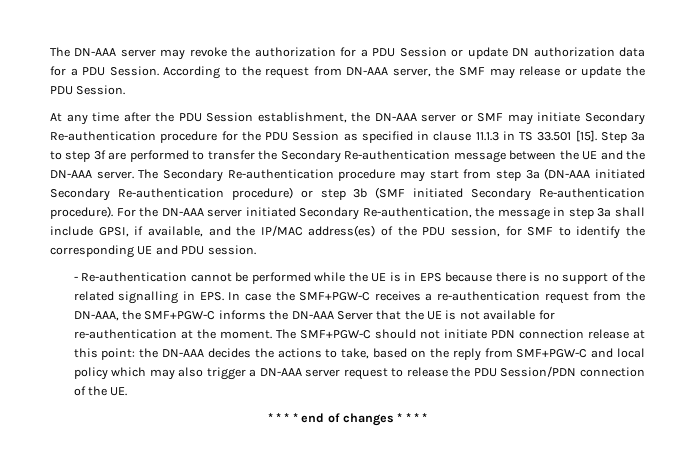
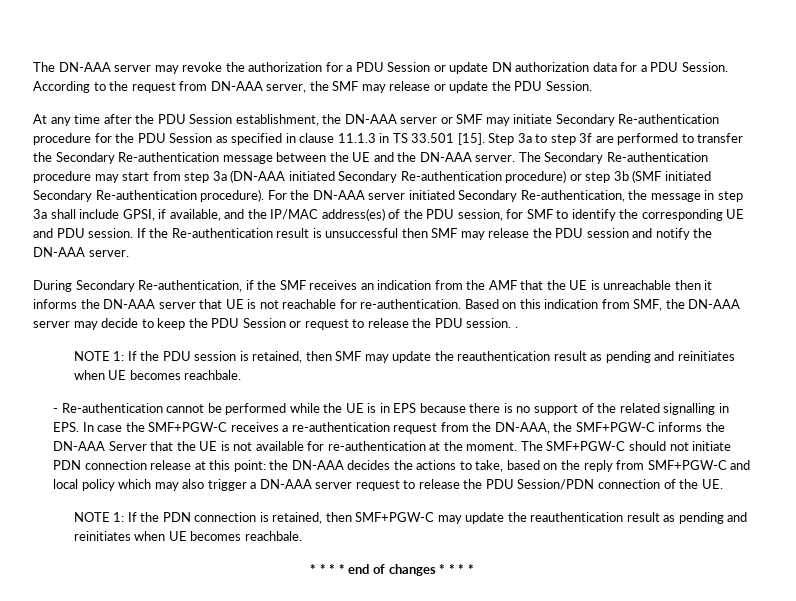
+ If the Re-authentication result is unsuccessful then SMF may release the PDU session and notify the DN-AAA server.
+ During Secondary Re-authentication, if the SMF receives an indication from the AMF that the UE is unreachable then it informs the DN-AAA server that UE is not reachable for re-authentication. Based on this indication from SMF, the DN-AAA server may decide to keep the PDU Session or request to release the PDU session. .
+ NOTE 1: If the PDU session is retained, then SMF may update the reauthentication result as pending and reinitiates when UE becomes reachbale.
+ NOTE 1: If the PDN connection is retained, then SMF+PGW-C may update the reauthentication result as pending and reinitiates when UE becomes reachbale.

